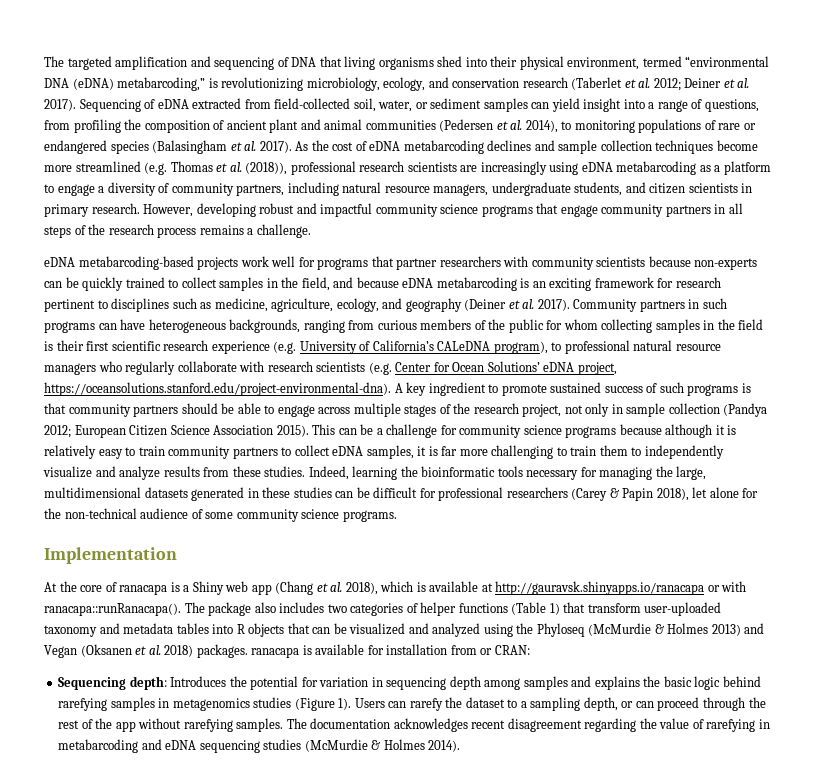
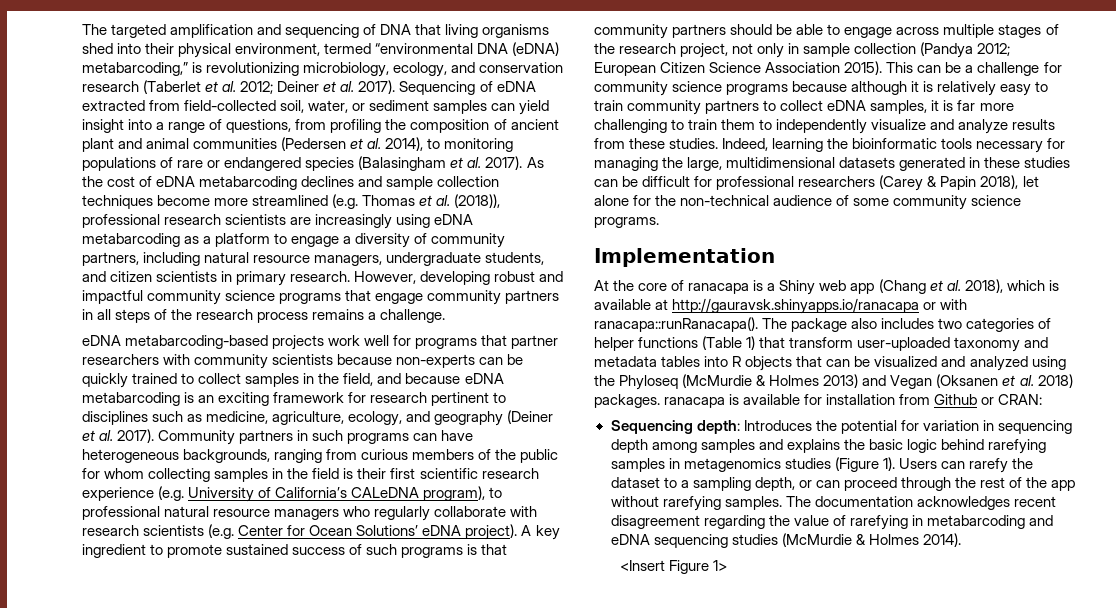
- Community partners in such programs can have heterogeneous backgrounds, ranging from curious members of the public for whom collecting samples in the field is their first scientific research experience (e.g. University of California’s CALeDNA program), to professional natural resource managers who regularly collaborate with research scientists (e.g. Center for Ocean Solutions’ eDNA project, https://oceansolutions.stanford.edu/project-environmental-dna). A key ingredient to promote sustained success of such programs is that community partners should be able to engage across multiple stages of the research project, not only in sample collection (Pandya 2012;
+ Community partners in such programs can have heterogeneous backgrounds, ranging from curious members of the public for whom collecting samples in the field is their first scientific research experience (e.g. University of California’s CALeDNA program), to professional natural resource managers who regularly collaborate with research scientists (e.g. Center for Ocean Solutions’ eDNA project). A key ingredient to promote sustained success of such programs is that community partners should be able to engage across multiple stages of the research project, not only in sample collection (Pandya 2012;
- The package also includes two categories of helper functions (Table 1) that transform user-uploaded taxonomy and metadata tables into R objects that can be visualized and analyzed using the Phyloseq (McMurdie & Holmes 2013) and Vegan (Oksanen et al. 2018) packages. ranacapa is available for installation from or CRAN:
+ The package also includes two categories of helper functions (Table 1) that transform user-uploaded taxonomy and metadata tables into R objects that can be visualized and analyzed using the Phyloseq (McMurdie & Holmes 2013) and Vegan (Oksanen et al. 2018) packages. ranacapa is available for installation from Github or CRAN:
+ <Insert Figure 1>

